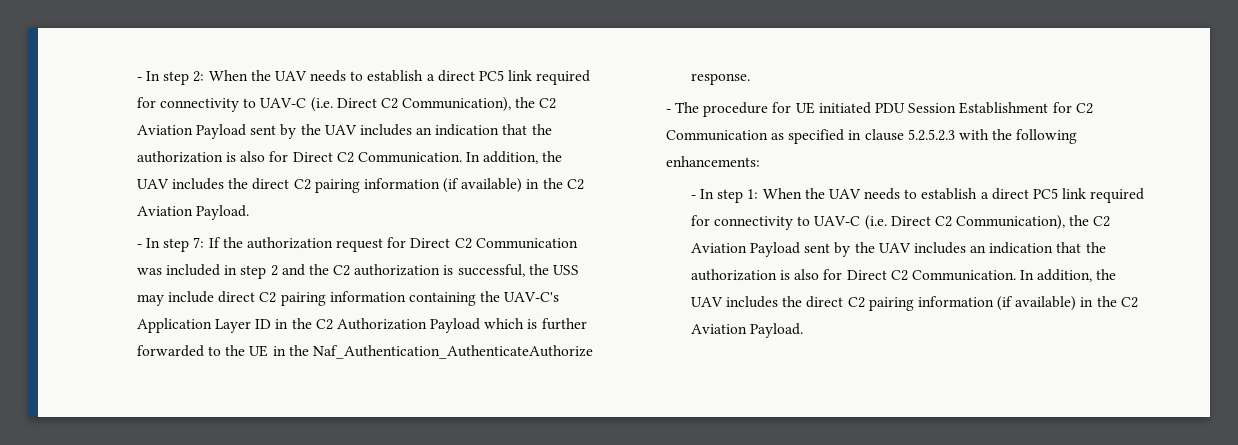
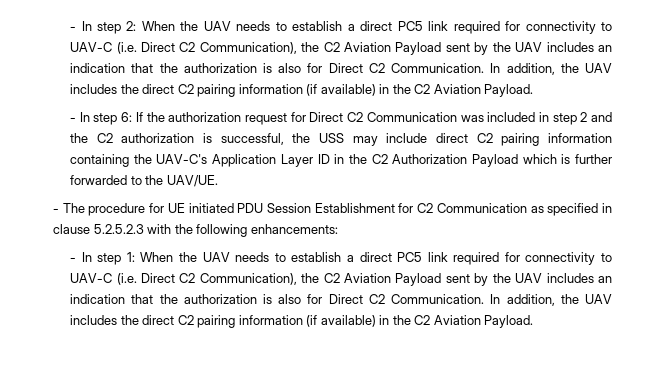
- - In step 7: If the authorization request for Direct C2 Communication was included in step 2 and the C2 authorization is successful, the USS may include direct C2 pairing information containing the UAV-C's Application Layer ID in the C2 Authorization Payload which is further forwarded to the UE in the Naf_Authentication_AuthenticateAuthorize response.
+ - In step 6: If the authorization request for Direct C2 Communication was included in step 2 and the C2 authorization is successful, the USS may include direct C2 pairing information containing the UAV-C's Application Layer ID in the C2 Authorization Payload which is further forwarded to the UAV/UE.

